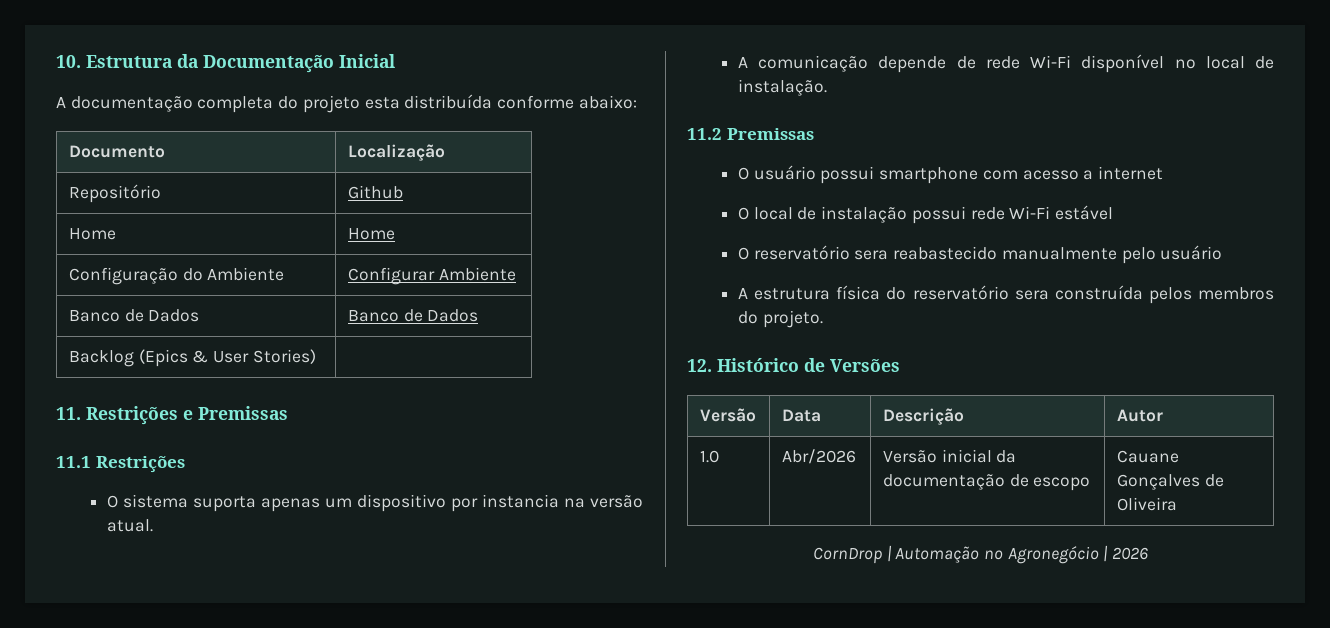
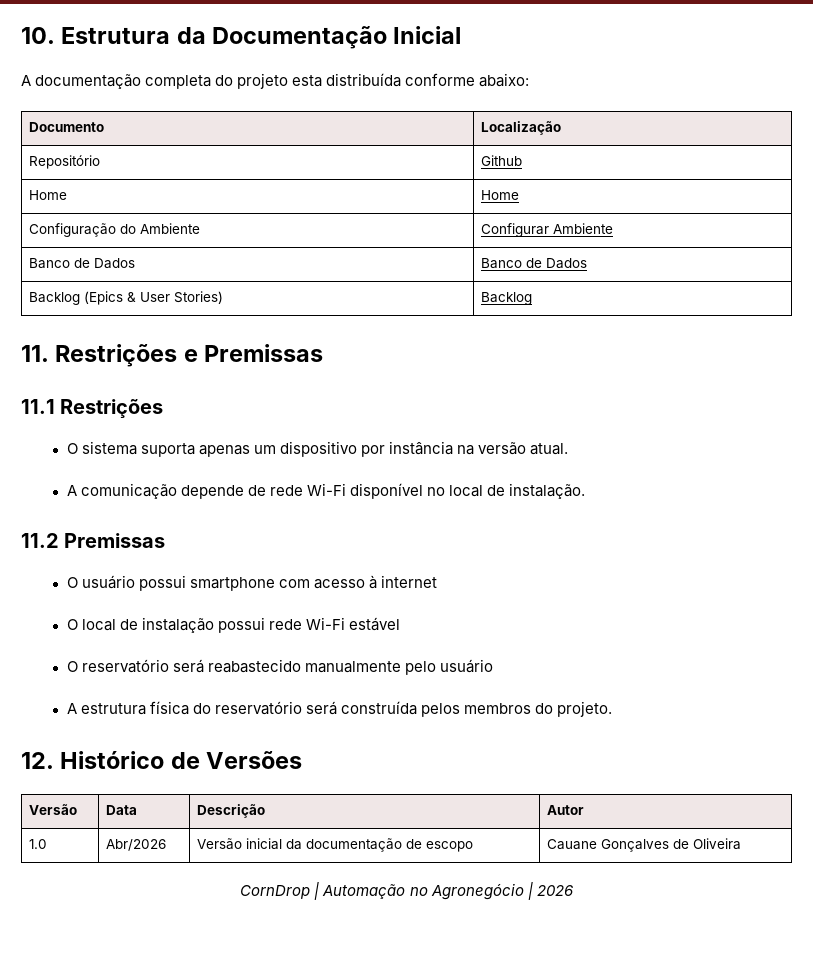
- Backlog (Epics & User Stories) |
+ Backlog (Epics & User Stories) | Backlog
- O sistema suporta apenas um dispositivo por instancia na versão atual.
+ O sistema suporta apenas um dispositivo por instância na versão atual.
- O usuário possui smartphone com acesso a internet
+ O usuário possui smartphone com acesso à internet
- O reservatório sera reabastecido manualmente pelo usuário
+ O reservatório será reabastecido manualmente pelo usuário
- A estrutura física do reservatório sera construída pelos membros do projeto.
+ A estrutura física do reservatório será construída pelos membros do projeto.

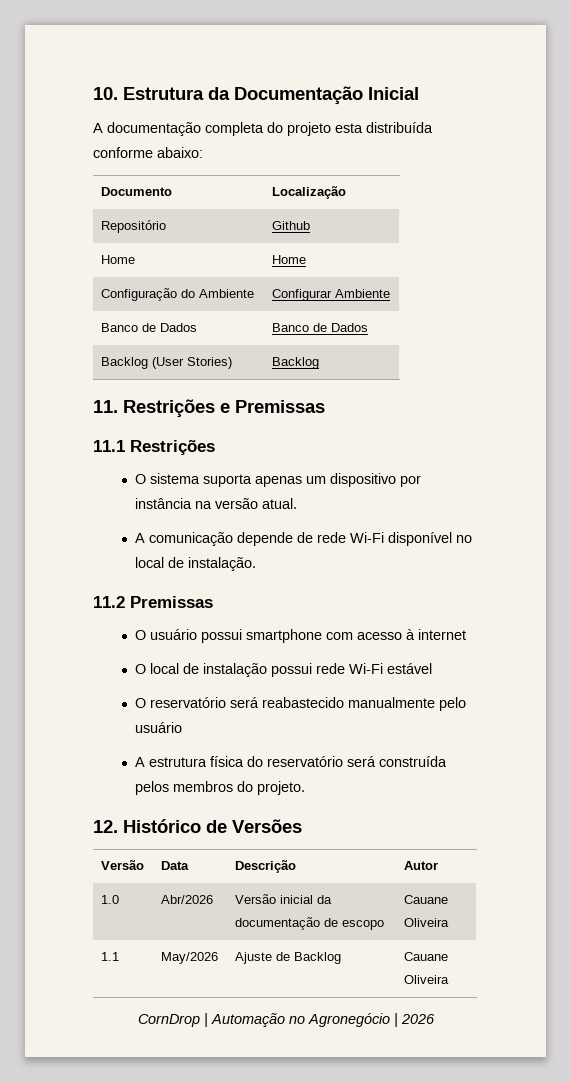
- Backlog (Epics & User Stories) | Backlog
+ Backlog (User Stories) | Backlog
- 1.0 | Abr/2026 | Versão inicial da documentação de escopo | Cauane Gonçalves de Oliveira
+ 1.0 | Abr/2026 | Versão inicial da documentação de escopo | Cauane Oliveira
+ 1.1 | May/2026 | Ajuste de Backlog | Cauane Oliveira

